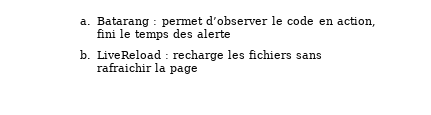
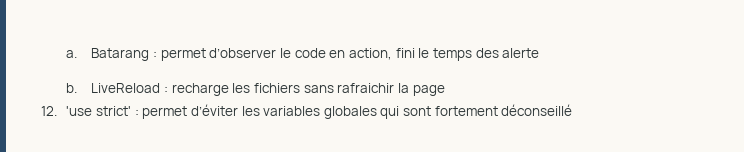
+ 12. 'use strict' : permet d’éviter les variables globales qui sont fortement déconseillé

